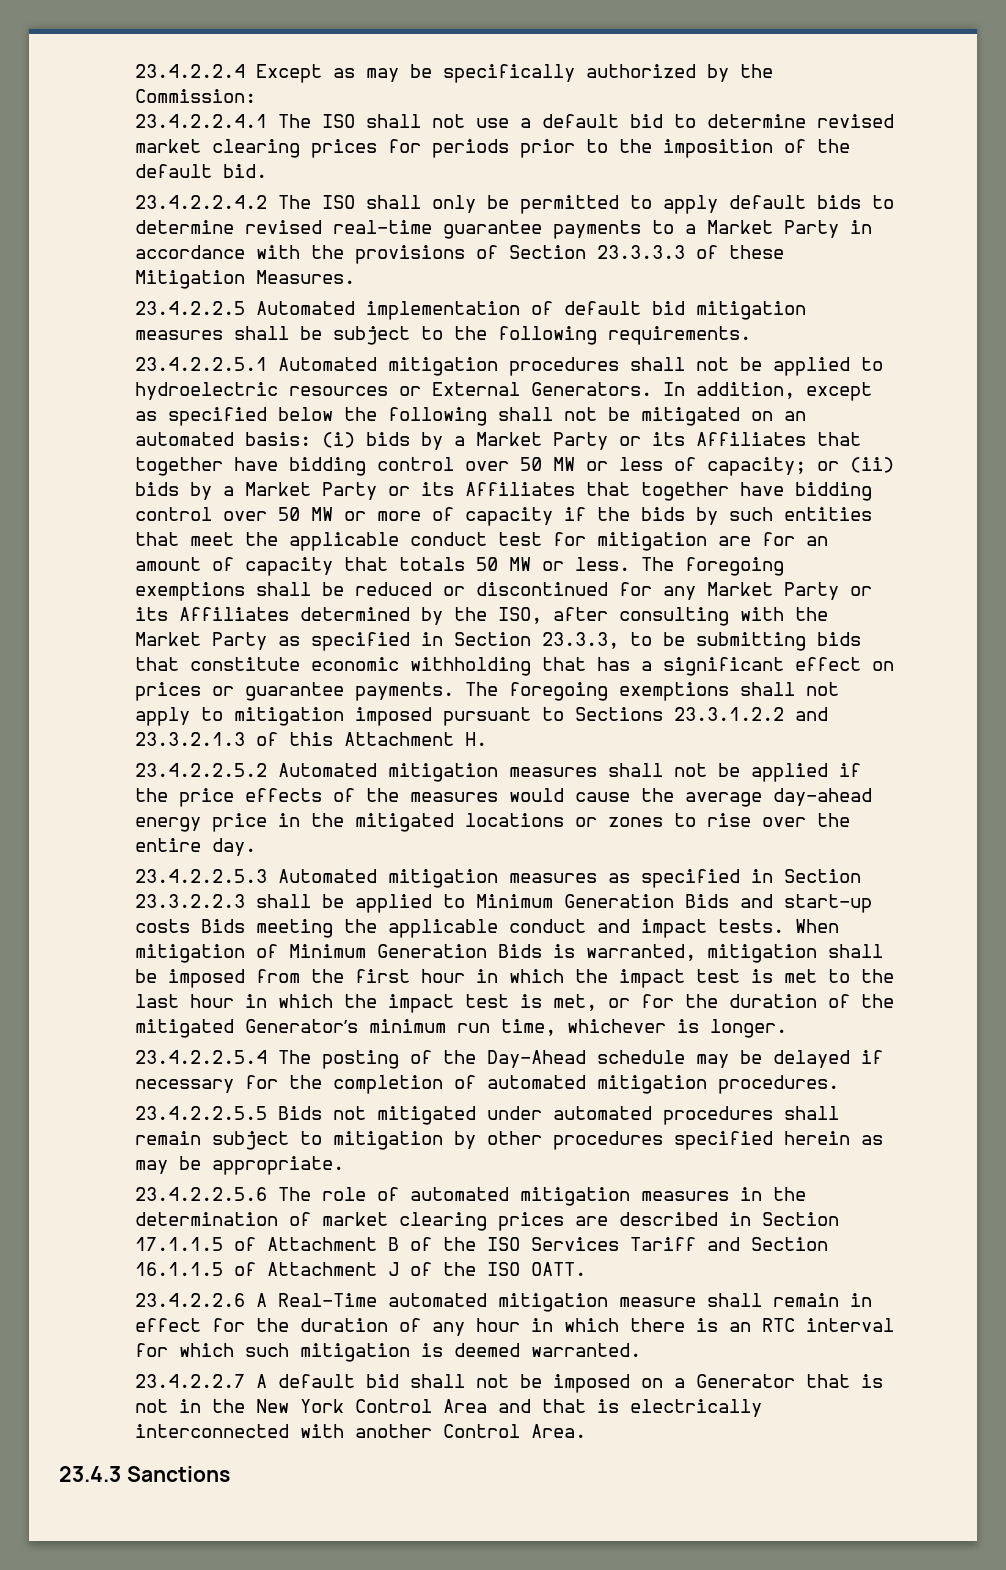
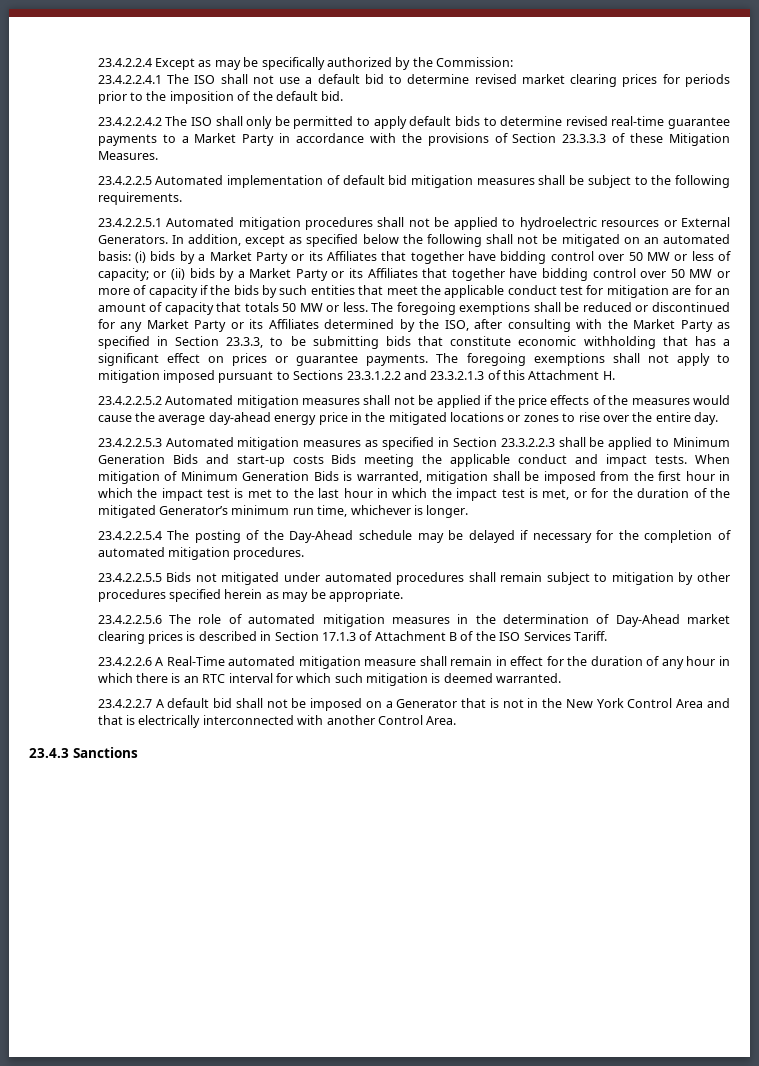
- 23.4.2.2.5.6 The role of automated mitigation measures in the determination of market clearing prices are described in Section 17.1.1.5 of Attachment B of the ISO Services Tariff and Section 16.1.1.5 of Attachment J of the ISO OATT.
+ 23.4.2.2.5.6 The role of automated mitigation measures in the determination of Day-Ahead market clearing prices is described in Section 17.1.3 of Attachment B of the ISO Services Tariff.

